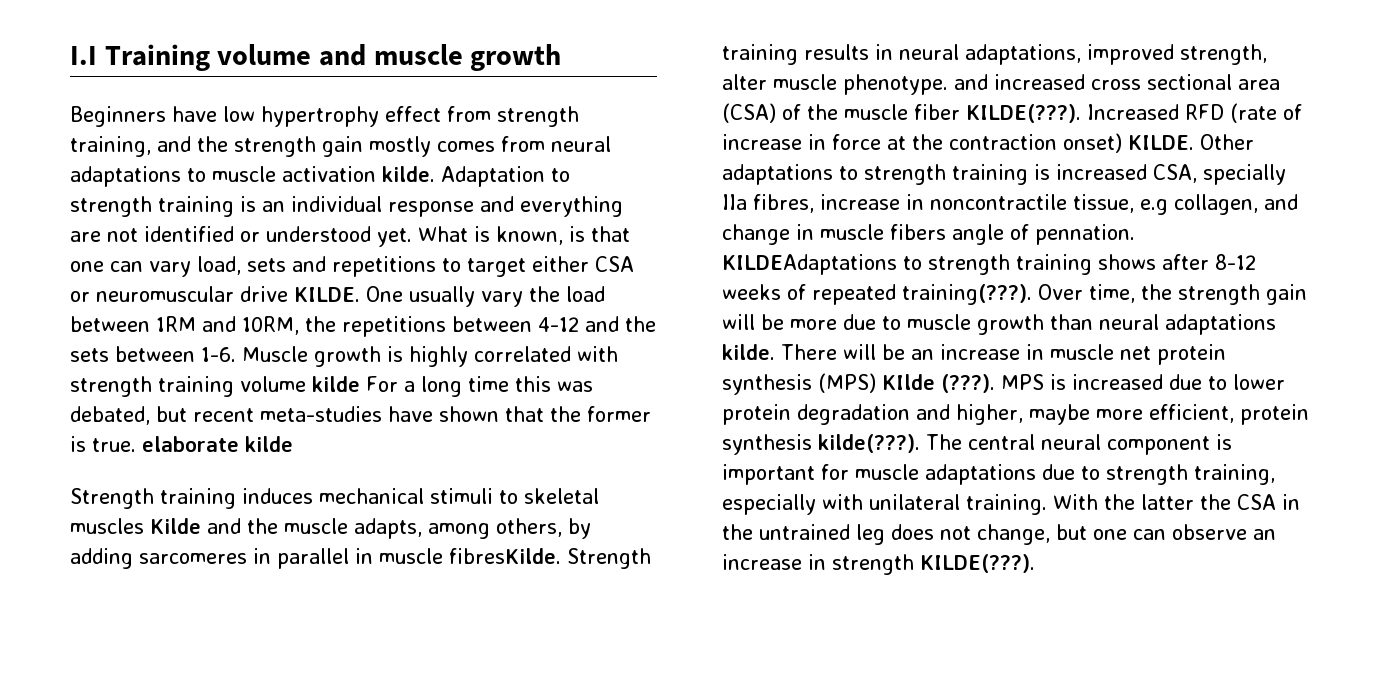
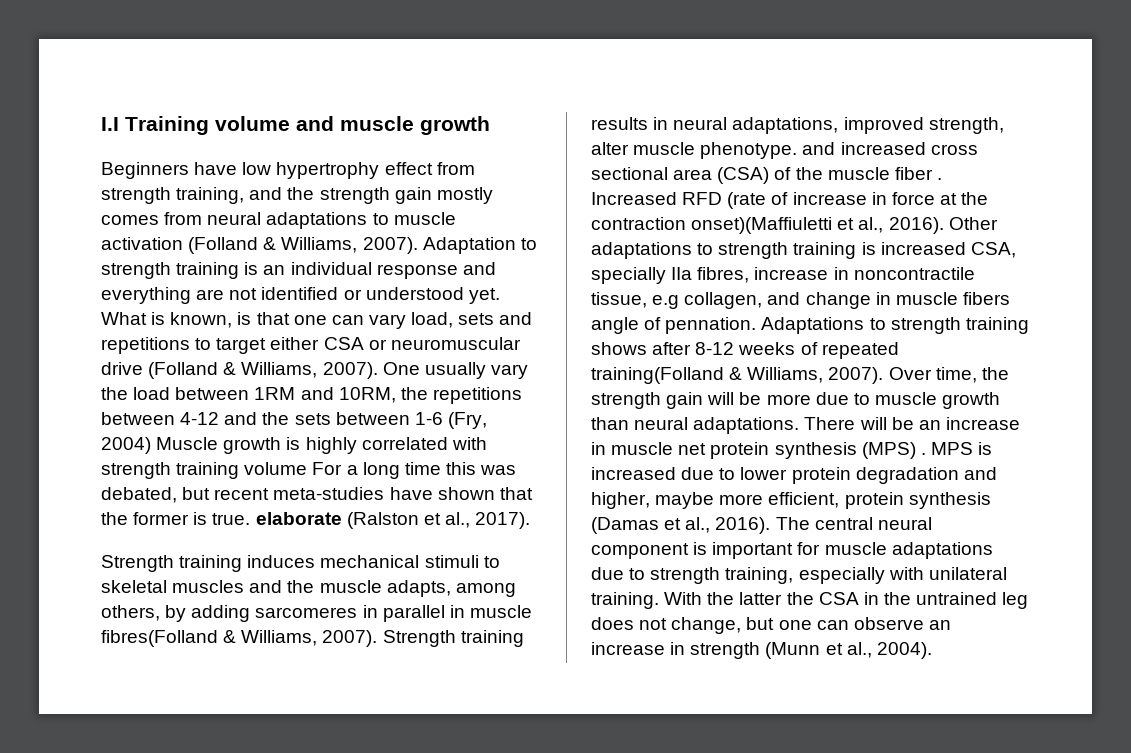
- Beginners have low hypertrophy effect from strength training, and the strength gain mostly comes from neural adaptations to muscle activation kilde.
+ Beginners have low hypertrophy effect from strength training, and the strength gain mostly comes from neural adaptations to muscle activation (Folland & Williams, 2007).
- What is known, is that one can vary load, sets and repetitions to target either CSA or neuromuscular drive KILDE.
+ What is known, is that one can vary load, sets and repetitions to target either CSA or neuromuscular drive (Folland & Williams, 2007).
- One usually vary the load between 1RM and 10RM, the repetitions between 4-12 and the sets between 1-6. Muscle growth is highly correlated with strength training volume kilde For a long time this was debated, but recent meta-studies have shown that the former is true. elaborate kilde
+ One usually vary the load between 1RM and 10RM, the repetitions between 4-12 and the sets between 1-6 (Fry, 2004) Muscle growth is highly correlated with strength training volume For a long time this was debated, but recent meta-studies have shown that the former is true. elaborate (Ralston et al., 2017).
- Strength training induces mechanical stimuli to skeletal muscles Kilde and the muscle adapts, among others, by adding sarcomeres in parallel in muscle fibresKilde.
+ Strength training induces mechanical stimuli to skeletal muscles and the muscle adapts, among others, by adding sarcomeres in parallel in muscle fibres(Folland & Williams, 2007).
- Strength training results in neural adaptations, improved strength, alter muscle phenotype. and increased cross sectional area (CSA) of the muscle fiber KILDE(???).
+ Strength training results in neural adaptations, improved strength, alter muscle phenotype. and increased cross sectional area (CSA) of the muscle fiber .
- Increased RFD (rate of increase in force at the contraction onset) KILDE.
+ Increased RFD (rate of increase in force at the contraction onset)(Maffiuletti et al., 2016).
- KILDEAdaptations to strength training shows after 8-12 weeks of repeated training(???).
+ Adaptations to strength training shows after 8-12 weeks of repeated training(Folland & Williams, 2007).
- Over time, the strength gain will be more due to muscle growth than neural adaptations kilde.
+ Over time, the strength gain will be more due to muscle growth than neural adaptations.
- There will be an increase in muscle net protein synthesis (MPS) KIlde (???).
+ There will be an increase in muscle net protein synthesis (MPS) .
- MPS is increased due to lower protein degradation and higher, maybe more efficient, protein synthesis kilde(???).
+ MPS is increased due to lower protein degradation and higher, maybe more efficient, protein synthesis (Damas et al., 2016).
- With the latter the CSA in the untrained leg does not change, but one can observe an increase in strength KILDE(???).
+ With the latter the CSA in the untrained leg does not change, but one can observe an increase in strength (Munn et al., 2004).

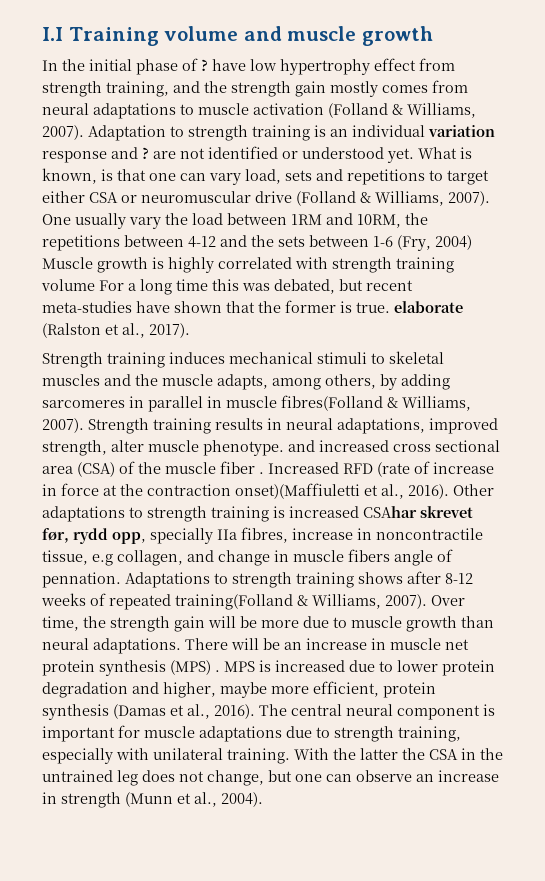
- Beginners have low hypertrophy effect from strength training, and the strength gain mostly comes from neural adaptations to muscle activation (Folland & Williams, 2007).
+ In the initial phase of ? have low hypertrophy effect from strength training, and the strength gain mostly comes from neural adaptations to muscle activation (Folland & Williams, 2007).
- Adaptation to strength training is an individual response and everything are not identified or understood yet.
+ Adaptation to strength training is an individual variation response and ? are not identified or understood yet.
- Other adaptations to strength training is increased CSA, specially IIa fibres, increase in noncontractile tissue, e.g collagen, and change in muscle fibers angle of pennation.
+ Other adaptations to strength training is increased CSAhar skrevet før, rydd opp, specially IIa fibres, increase in noncontractile tissue, e.g collagen, and change in muscle fibers angle of pennation.

